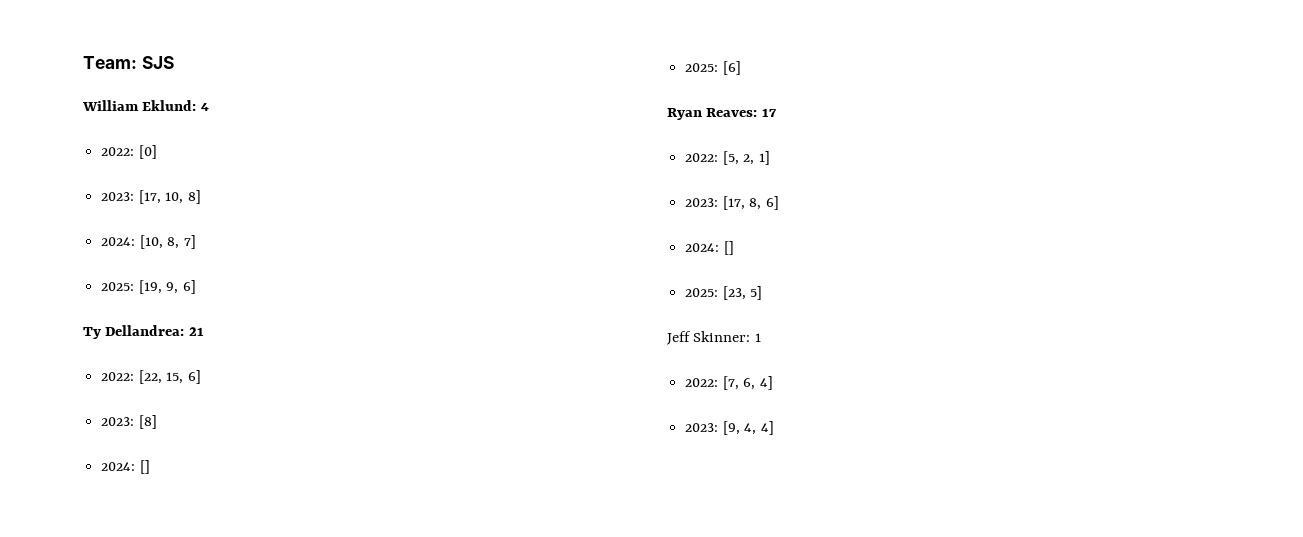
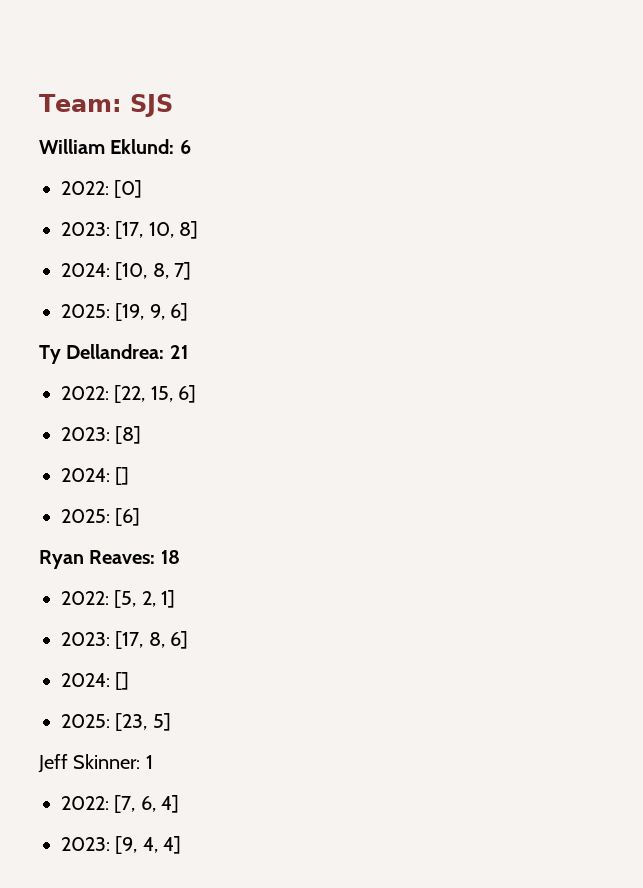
- William Eklund: 4
+ William Eklund: 6
- Ryan Reaves: 17
+ Ryan Reaves: 18

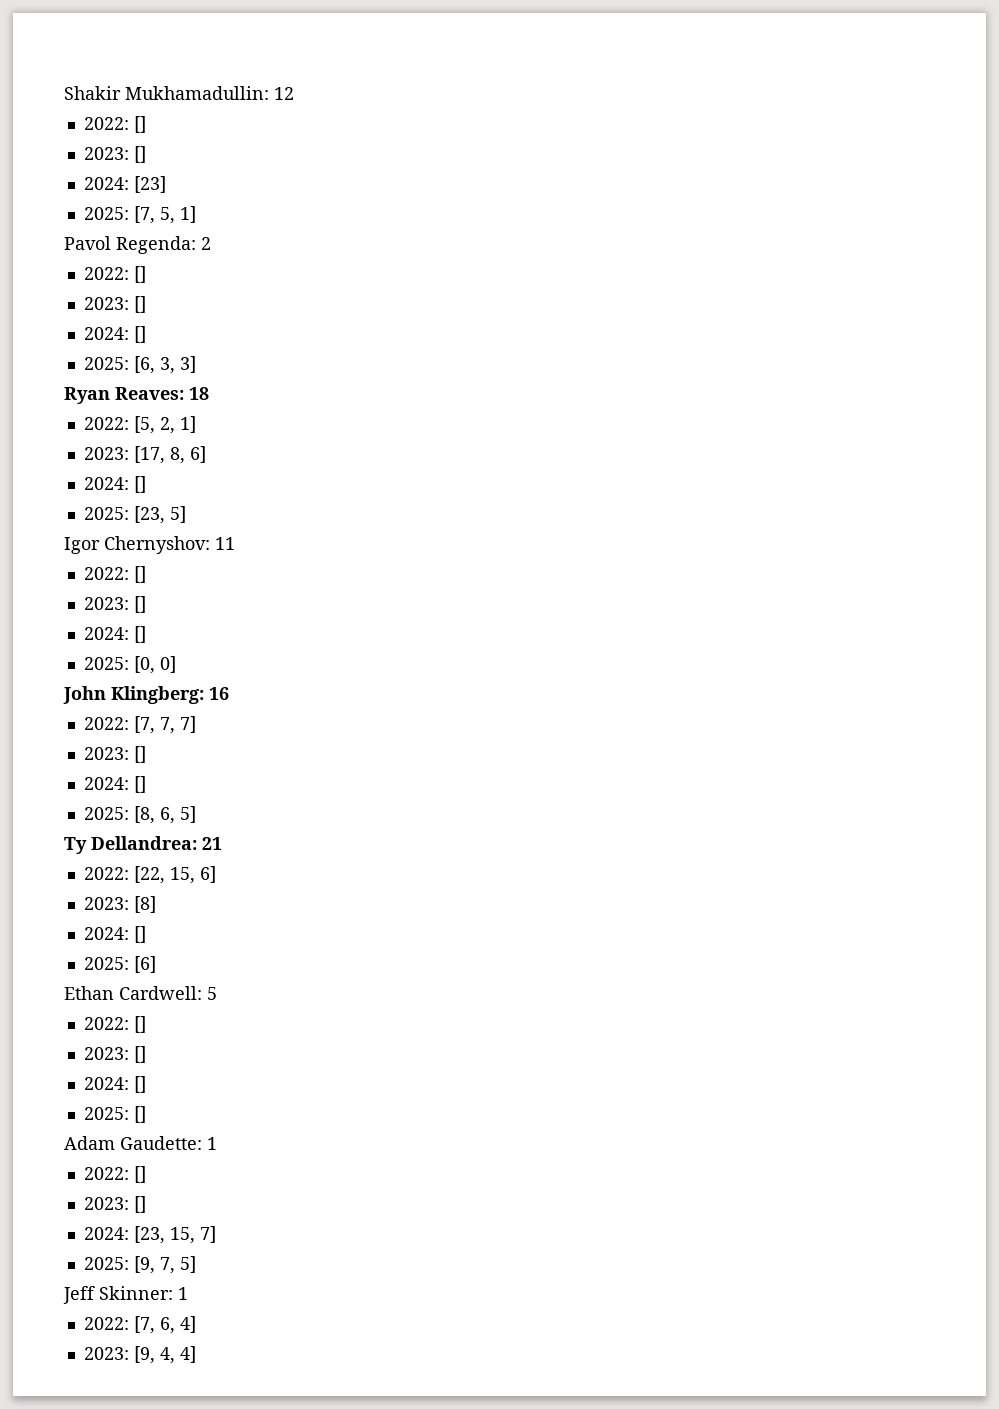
- Team: SJS
- William Eklund: 6
- 2022: [0]
- 2023: [17, 10, 8]
- 2024: [10, 8, 7]
- 2025: [19, 9, 6]
- Ty Dellandrea: 21
- 2022: [22, 15, 6]
- 2023: [8]
+ Shakir Mukhamadullin: 12
+ 2022: []
+ 2023: []
+ 2024: [23]
+ 2025: [7, 5, 1]
+ Pavol Regenda: 2
+ 2022: []
+ 2023: []
  2024: []
- 2025: [6]
+ 2025: [6, 3, 3]
+ Igor Chernyshov: 11
+ 2022: []
+ 2023: []
+ 2024: []
+ 2025: [0, 0]
+ John Klingberg: 16
+ 2022: [7, 7, 7]
+ 2023: []
+ 2024: []
+ 2025: [8, 6, 5]
+ Ty Dellandrea: 21
+ 2022: [22, 15, 6]
+ 2023: [8]
+ 2024: []
+ 2025: [6]
+ Ethan Cardwell: 5
+ 2022: []
+ 2023: []
+ 2024: []
+ 2025: []
+ Adam Gaudette: 1
+ 2022: []
+ 2023: []
+ 2024: [23, 15, 7]
+ 2025: [9, 7, 5]

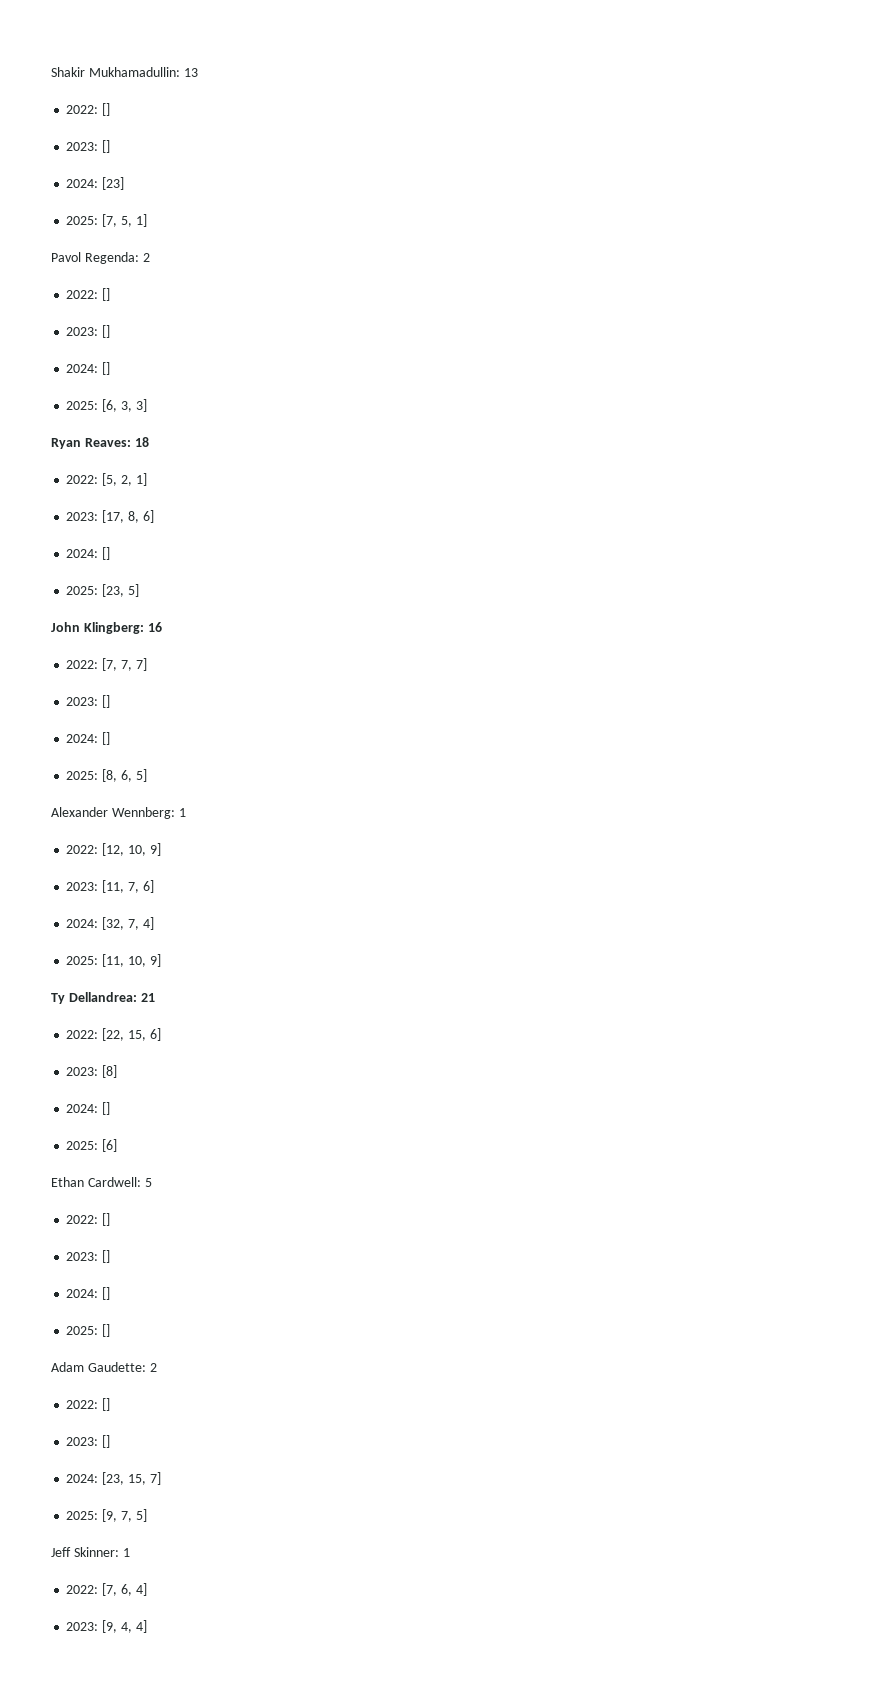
- Shakir Mukhamadullin: 12
+ Shakir Mukhamadullin: 13
- Igor Chernyshov: 11
- 2022: []
- 2023: []
- 2024: []
- 2025: [0, 0]
+ Alexander Wennberg: 1
+ 2022: [12, 10, 9]
+ 2023: [11, 7, 6]
+ 2024: [32, 7, 4]
+ 2025: [11, 10, 9]
- Adam Gaudette: 1
+ Adam Gaudette: 2

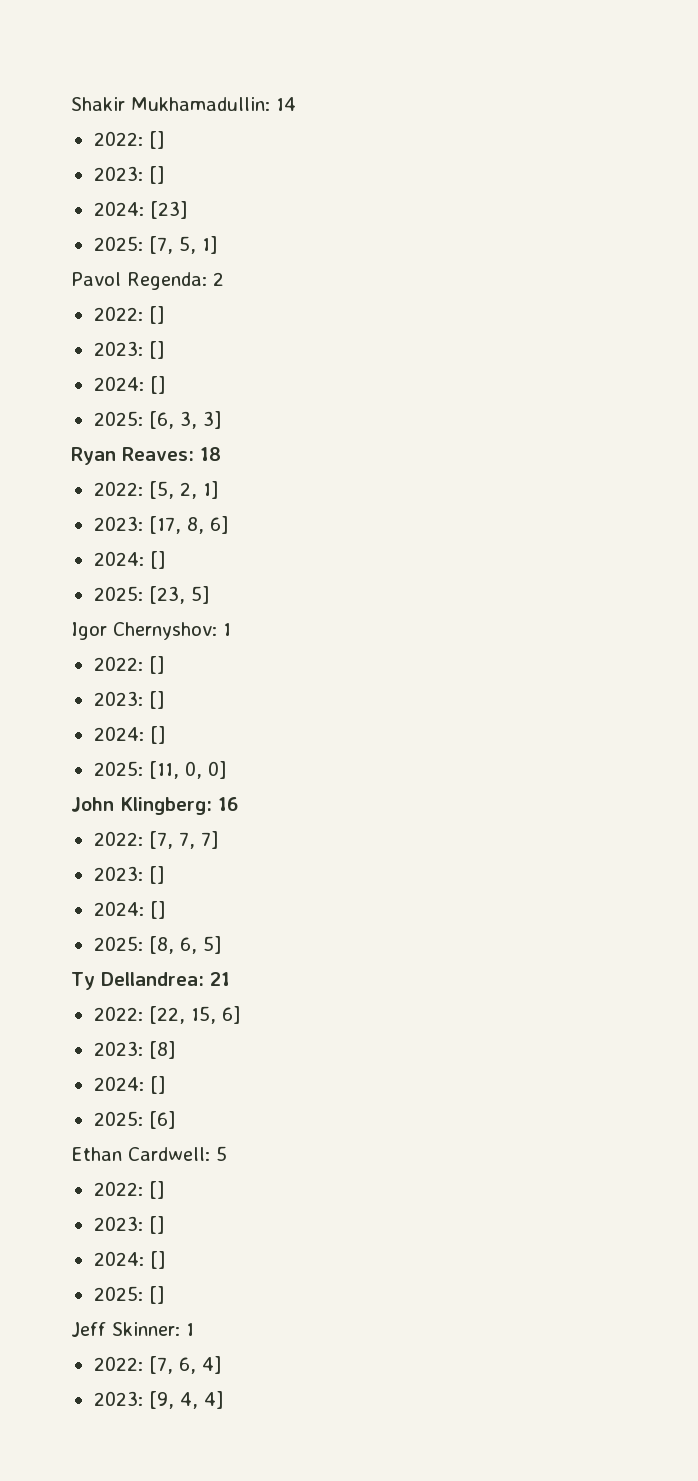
- Shakir Mukhamadullin: 13
+ Shakir Mukhamadullin: 14
+ Igor Chernyshov: 1
+ 2022: []
+ 2023: []
+ 2024: []
+ 2025: [11, 0, 0]
- Alexander Wennberg: 1
- 2022: [12, 10, 9]
- 2023: [11, 7, 6]
- 2024: [32, 7, 4]
- 2025: [11, 10, 9]
- Adam Gaudette: 2
- 2022: []
- 2023: []
- 2024: [23, 15, 7]
- 2025: [9, 7, 5]

